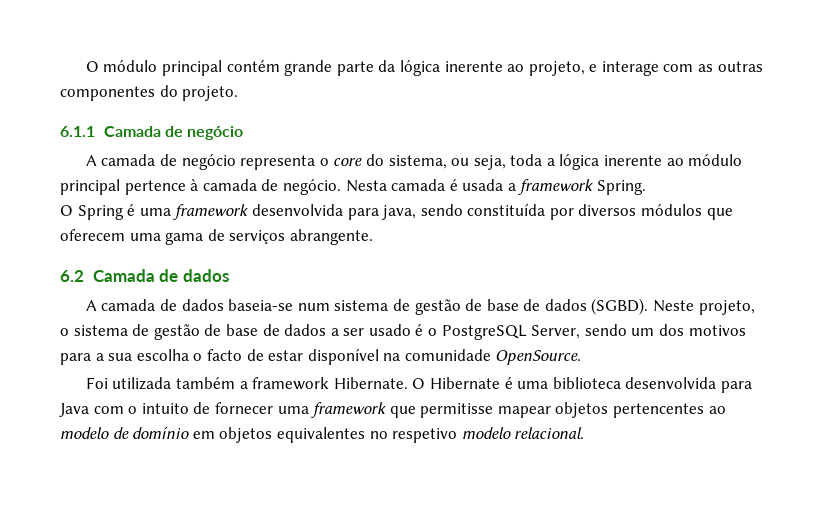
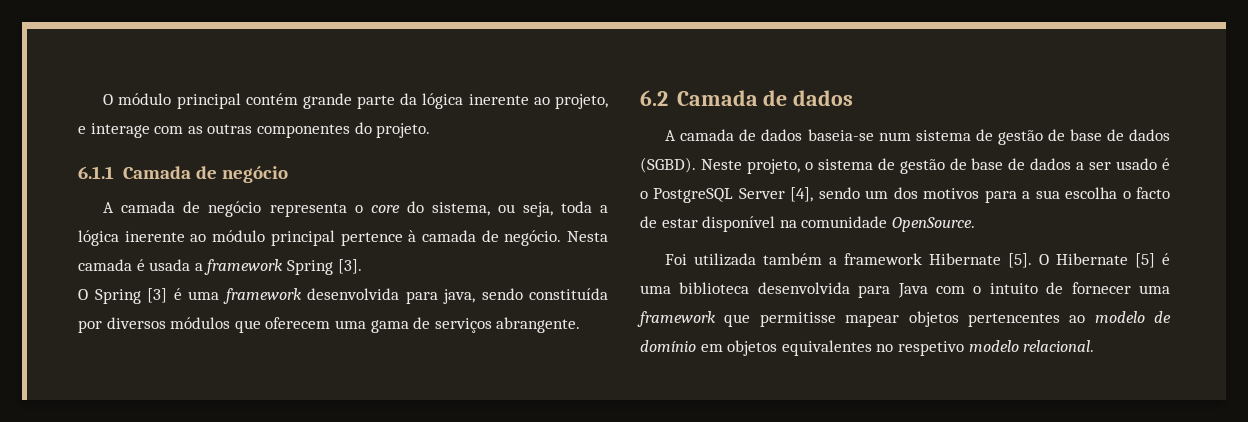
- Nesta camada é usada a framework Spring.
+ Nesta camada é usada a framework Spring [3].
- O Spring é uma framework desenvolvida para java, sendo constituída por diversos módulos que oferecem uma gama de serviços abrangente.
+ O Spring [3] é uma framework desenvolvida para java, sendo constituída por diversos módulos que oferecem uma gama de serviços abrangente.
- Neste projeto, o sistema de gestão de base de dados a ser usado é o PostgreSQL Server, sendo um dos motivos para a sua escolha o facto de estar disponível na comunidade OpenSource.
+ Neste projeto, o sistema de gestão de base de dados a ser usado é o PostgreSQL Server [4], sendo um dos motivos para a sua escolha o facto de estar disponível na comunidade OpenSource.
- Foi utilizada também a framework Hibernate.
+ Foi utilizada também a framework Hibernate [5].
- O Hibernate é uma biblioteca desenvolvida para Java com o intuito de fornecer uma framework que permitisse mapear objetos pertencentes ao modelo de domínio em objetos equivalentes no respetivo modelo relacional.
+ O Hibernate [5] é uma biblioteca desenvolvida para Java com o intuito de fornecer uma framework que permitisse mapear objetos pertencentes ao modelo de domínio em objetos equivalentes no respetivo modelo relacional.

